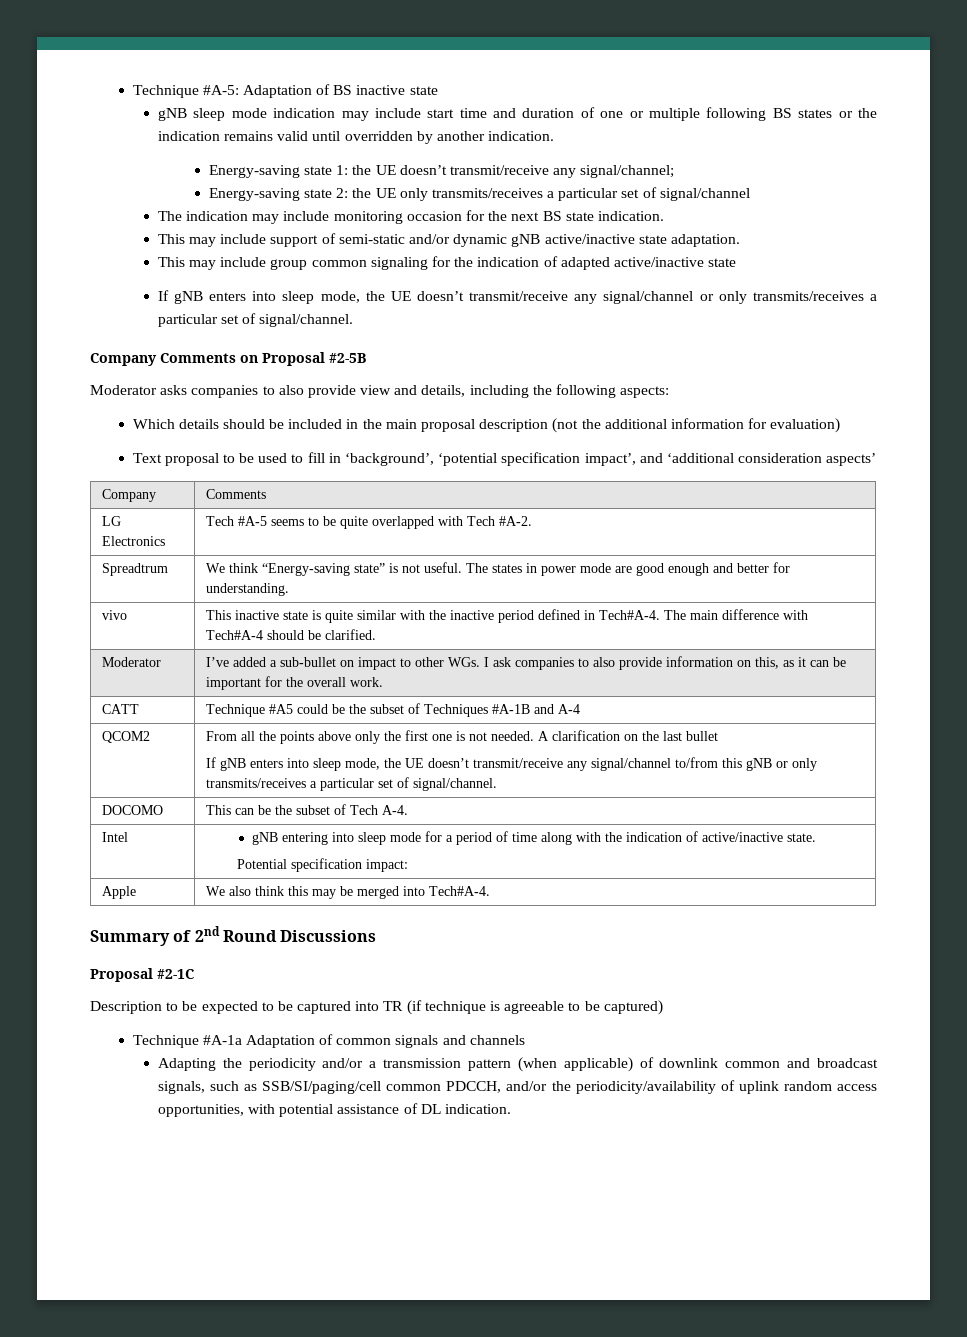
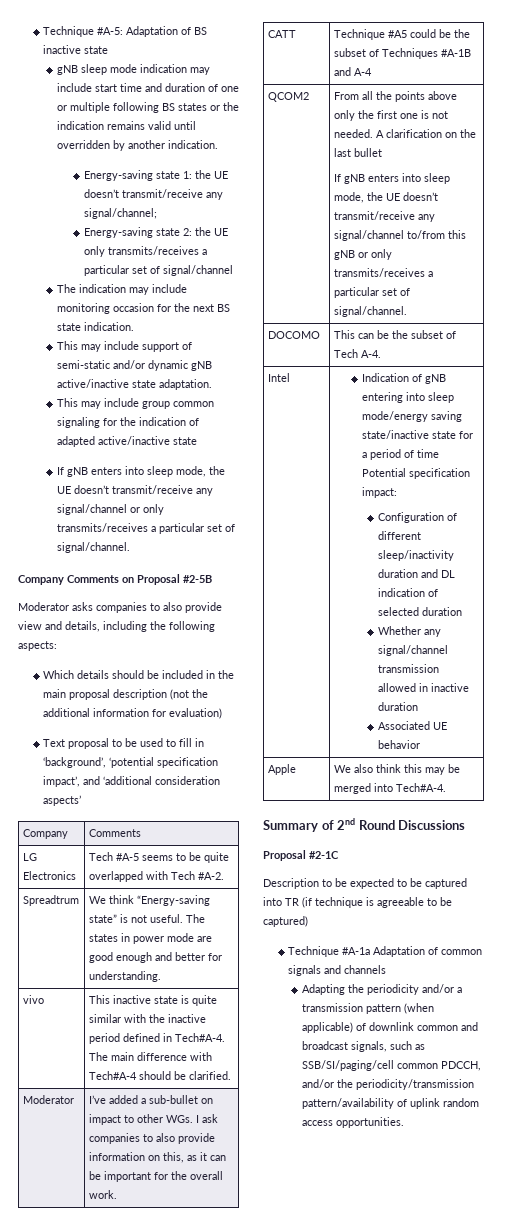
- gNB entering into sleep mode for a period of time along with the indication of active/inactive state.
- Potential specification impact:
+ Indication of gNB entering into sleep mode/energy saving state/inactive state for a period of time Potential specification impact:
+ Configuration of different sleep/inactivity duration and DL indication of selected duration
+ Whether any signal/channel transmission allowed in inactive duration
+ Associated UE behavior
- Adapting the periodicity and/or a transmission pattern (when applicable) of downlink common and broadcast signals, such as SSB/SI/paging/cell common PDCCH, and/or the periodicity/availability of uplink random access opportunities, with potential assistance of DL indication.
+ Adapting the periodicity and/or a transmission pattern (when applicable) of downlink common and broadcast signals, such as SSB/SI/paging/cell common PDCCH, and/or the periodicity/transmission pattern/availability of uplink random access opportunities.

